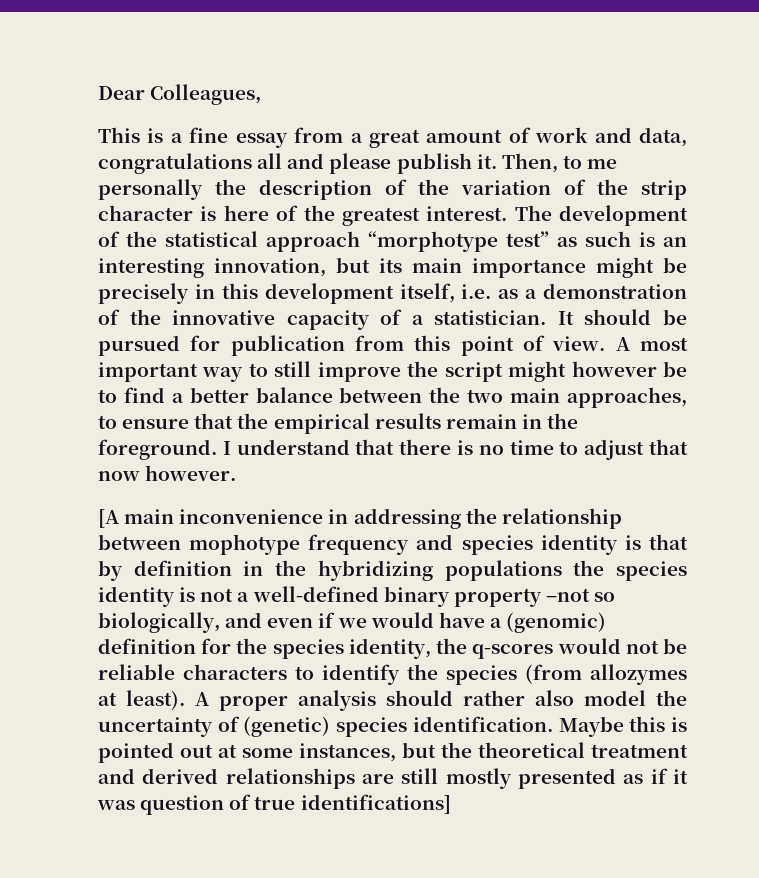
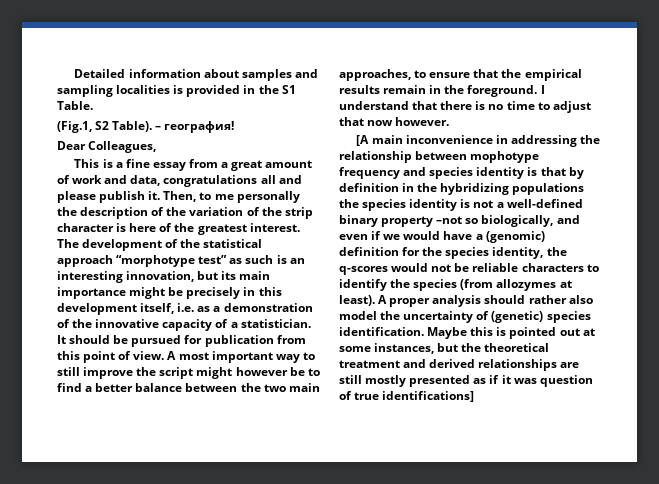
+ Detailed information about samples and sampling localities is provided in the S1 Table.
+ (Fig.1, S2 Table). – география!

